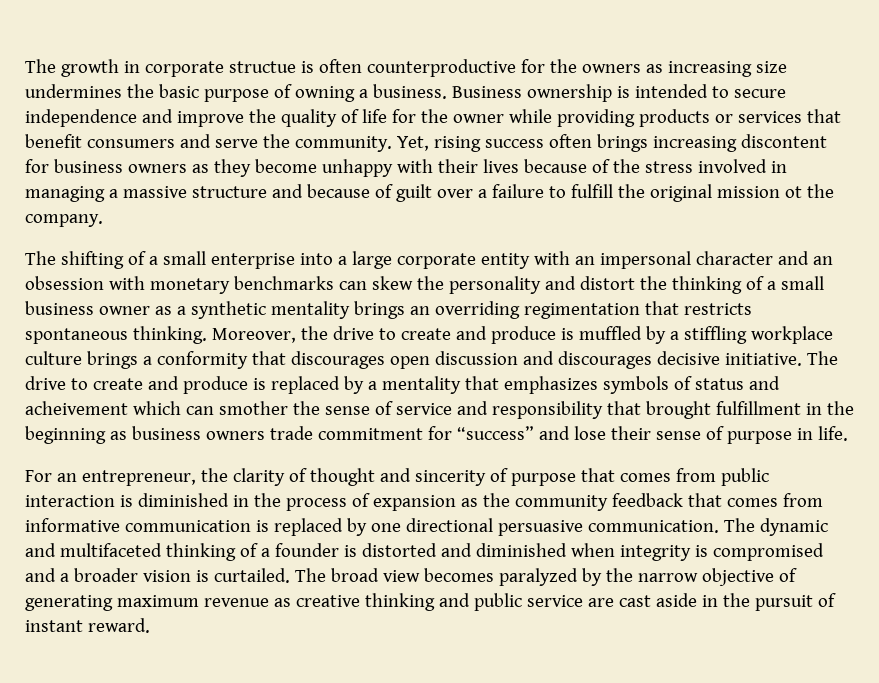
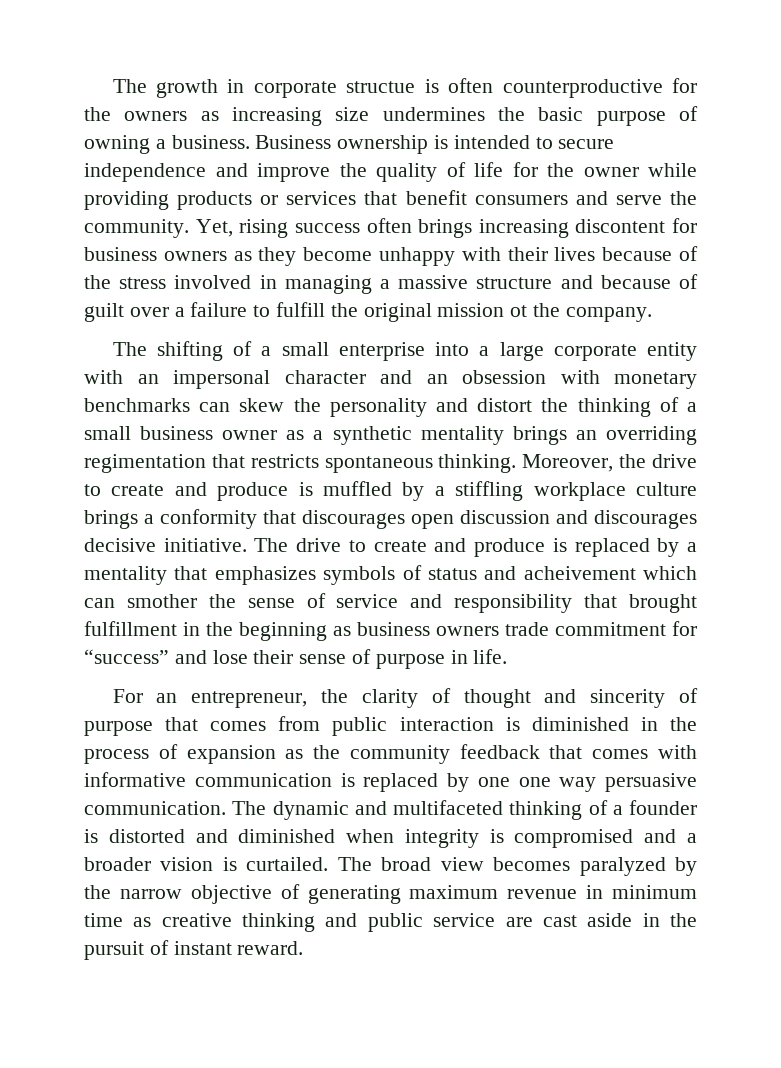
- For an entrepreneur, the clarity of thought and sincerity of purpose that comes from public interaction is diminished in the process of expansion as the community feedback that comes from informative communication is replaced by one directional persuasive communication.
+ For an entrepreneur, the clarity of thought and sincerity of purpose that comes from public interaction is diminished in the process of expansion as the community feedback that comes with informative communication is replaced by one one way persuasive communication.
- The broad view becomes paralyzed by the narrow objective of generating maximum revenue as creative thinking and public service are cast aside in the pursuit of instant reward.
+ The broad view becomes paralyzed by the narrow objective of generating maximum revenue in minimum time as creative thinking and public service are cast aside in the pursuit of instant reward.

